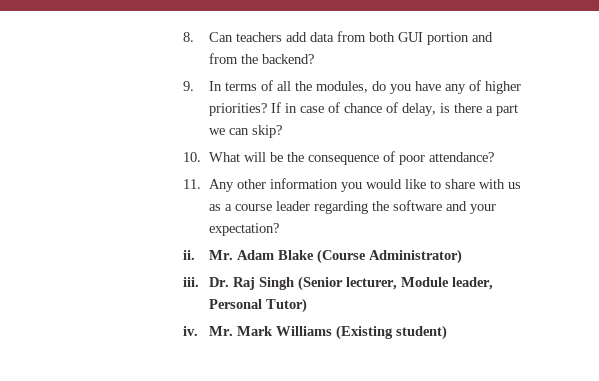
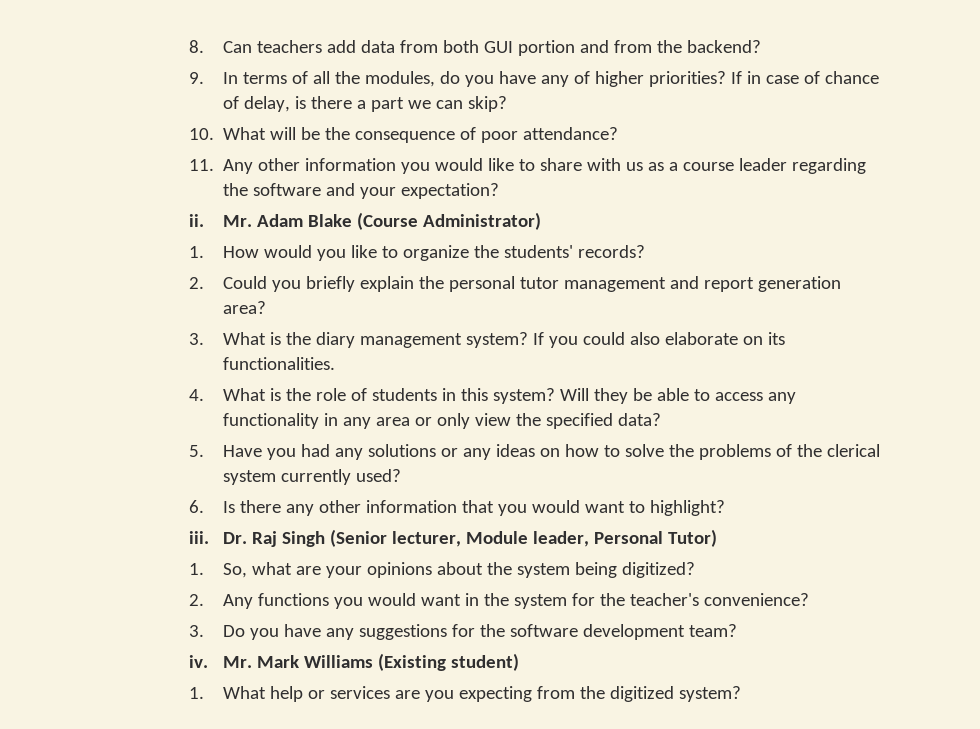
+ 1. How would you like to organize the students' records?
+ 2. Could you briefly explain the personal tutor management and report generation area?
+ 3. What is the diary management system? If you could also elaborate on its functionalities.
+ 4. What is the role of students in this system? Will they be able to access any functionality in any area or only view the specified data?
+ 5. Have you had any solutions or any ideas on how to solve the problems of the clerical system currently used?
+ 6. Is there any other information that you would want to highlight?
+ 1. So, what are your opinions about the system being digitized?
+ 2. Any functions you would want in the system for the teacher's convenience?
+ 3. Do you have any suggestions for the software development team?
+ 1. What help or services are you expecting from the digitized system?

